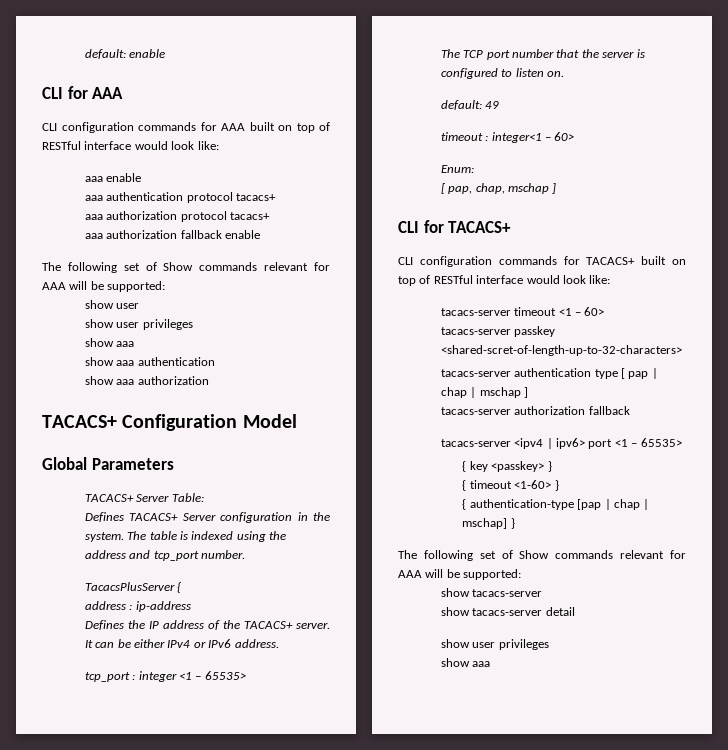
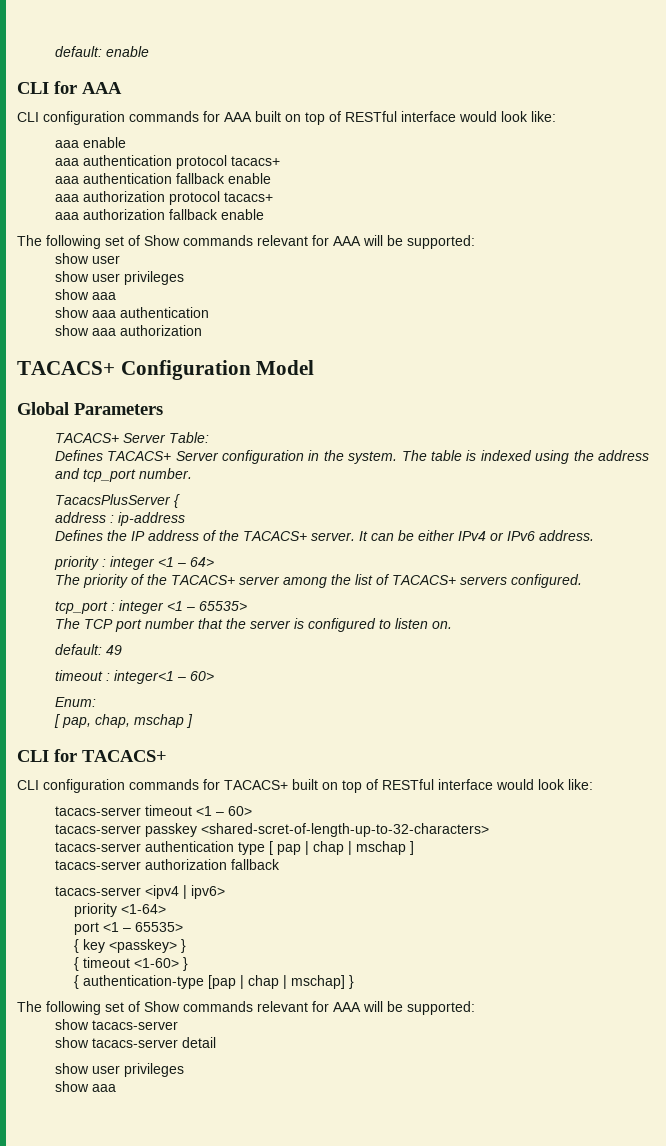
+ aaa authentication fallback enable
+ priority : integer <1 – 64>
+ The priority of the TACACS+ server among the list of TACACS+ servers configured.
- tacacs-server <ipv4 | ipv6> port <1 – 65535>
+ tacacs-server <ipv4 | ipv6>
+ priority <1-64>
+ port <1 – 65535>

